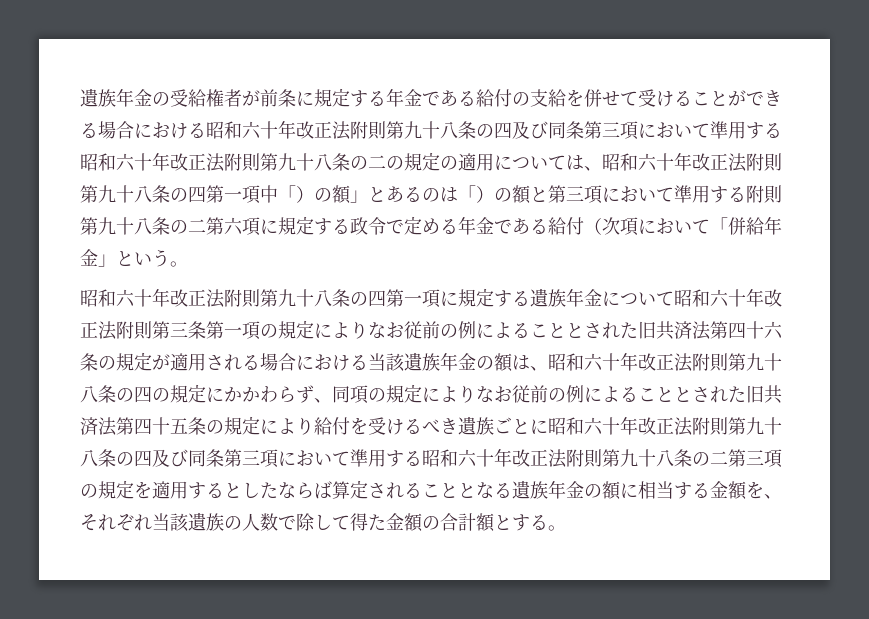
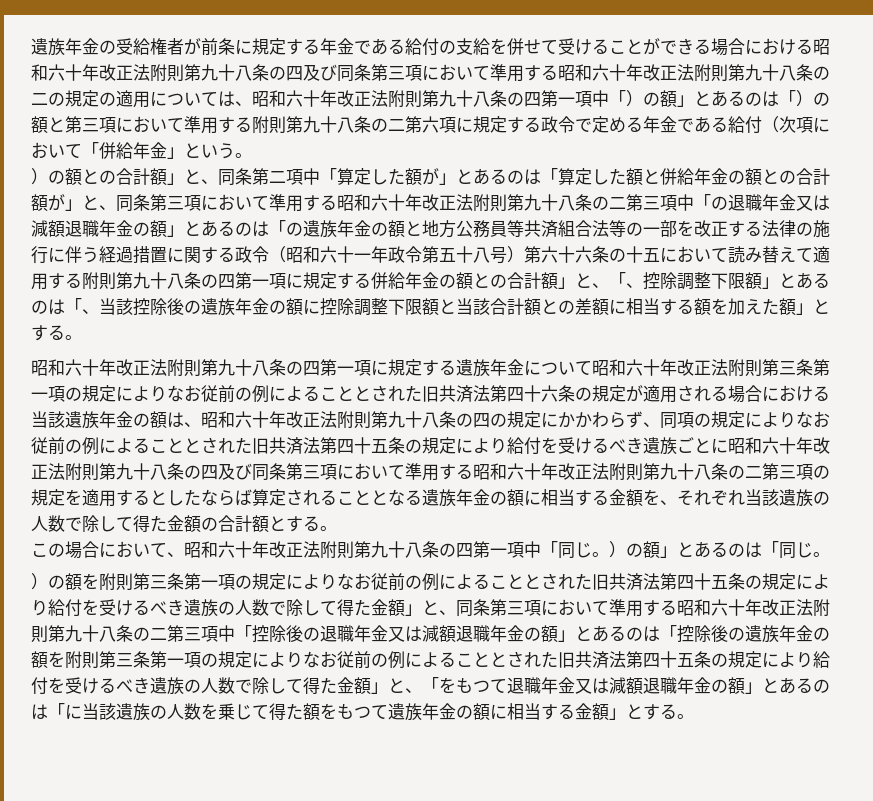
+ ）の額との合計額」と、同条第二項中「算定した額が」とあるのは「算定した額と併給年金の額との合計額が」と、同条第三項において準用する昭和六十年改正法附則第九十八条の二第三項中「の退職年金又は減額退職年金の額」とあるのは「の遺族年金の額と地方公務員等共済組合法等の一部を改正する法律の施行に伴う経過措置に関する政令（昭和六十一年政令第五十八号）第六十六条の十五において読み替えて適用する附則第九十八条の四第一項に規定する併給年金の額との合計額」と、「、控除調整下限額」とあるのは「、当該控除後の遺族年金の額に控除調整下限額と当該合計額との差額に相当する額を加えた額」とする。
+ この場合において、昭和六十年改正法附則第九十八条の四第一項中「同じ。）の額」とあるのは「同じ。
+ ）の額を附則第三条第一項の規定によりなお従前の例によることとされた旧共済法第四十五条の規定により給付を受けるべき遺族の人数で除して得た金額」と、同条第三項において準用する昭和六十年改正法附則第九十八条の二第三項中「控除後の退職年金又は減額退職年金の額」とあるのは「控除後の遺族年金の額を附則第三条第一項の規定によりなお従前の例によることとされた旧共済法第四十五条の規定により給付を受けるべき遺族の人数で除して得た金額」と、「をもつて退職年金又は減額退職年金の額」とあるのは「に当該遺族の人数を乗じて得た額をもつて遺族年金の額に相当する金額」とする。

